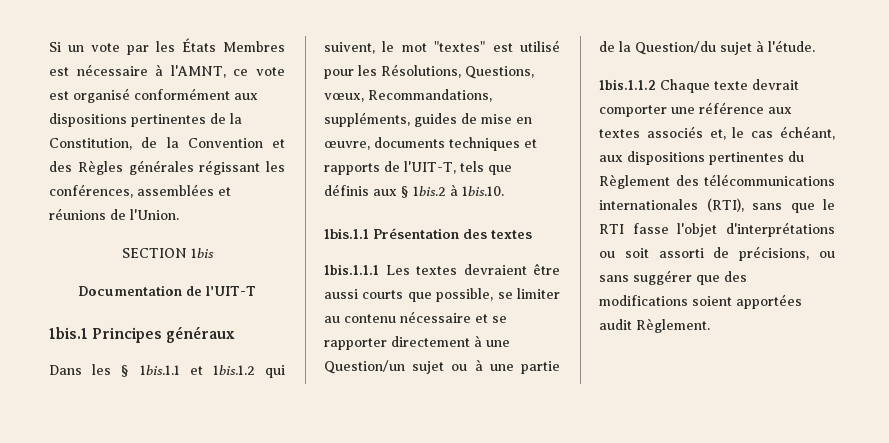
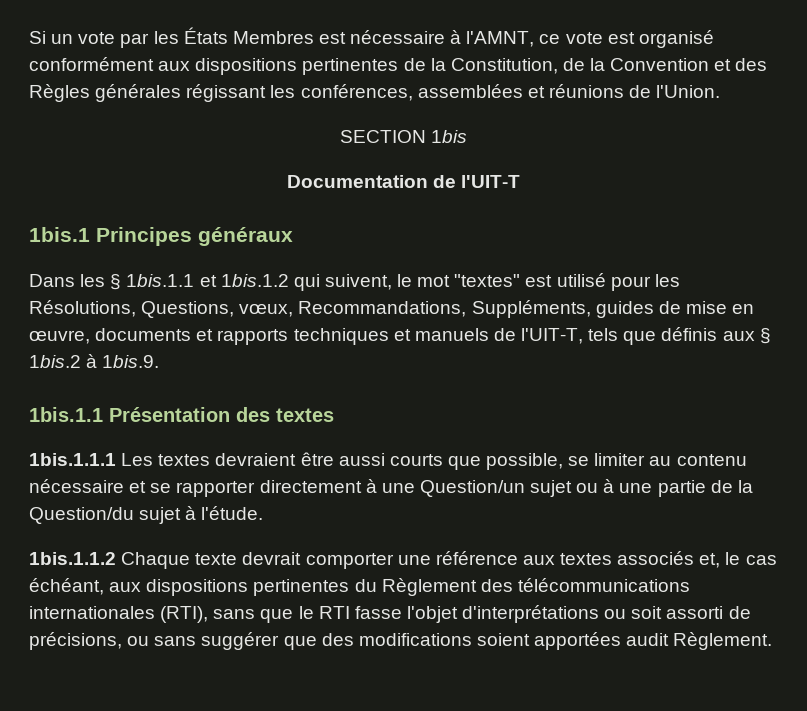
- Dans les § 1bis.1.1 et 1bis.1.2 qui suivent, le mot "textes" est utilisé pour les Résolutions, Questions, vœux, Recommandations, suppléments, guides de mise en œuvre, documents techniques et rapports de l'UIT-T, tels que définis aux § 1bis.2 à 1bis.10.
+ Dans les § 1bis.1.1 et 1bis.1.2 qui suivent, le mot "textes" est utilisé pour les Résolutions, Questions, vœux, Recommandations, Suppléments, guides de mise en œuvre, documents et rapports techniques et manuels de l'UIT-T, tels que définis aux § 1bis.2 à 1bis.9.

